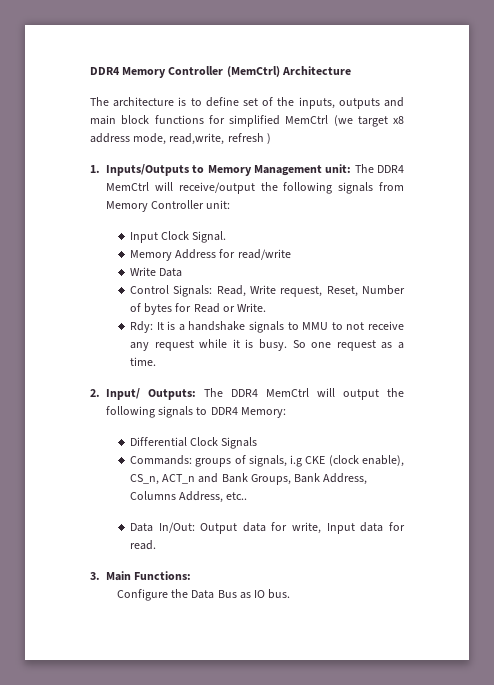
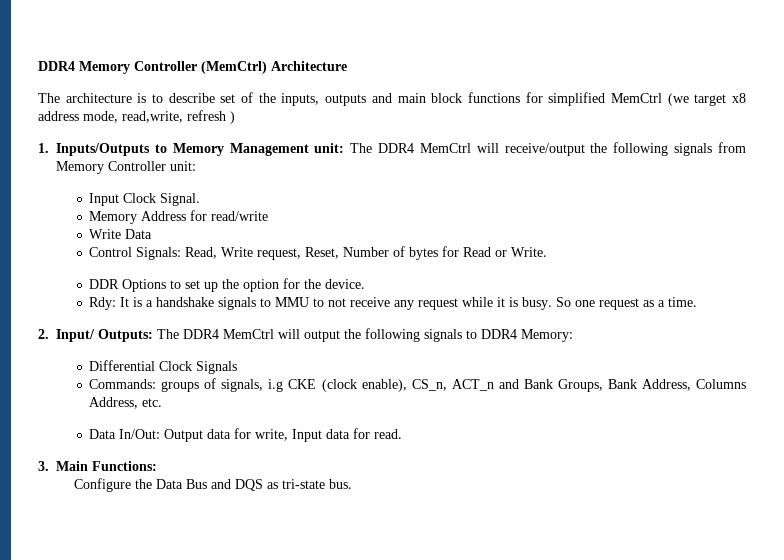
- The architecture is to define set of the inputs, outputs and main block functions for simplified MemCtrl (we target x8 address mode, read,write, refresh )
+ The architecture is to describe set of the inputs, outputs and main block functions for simplified MemCtrl (we target x8 address mode, read,write, refresh )
+ DDR Options to set up the option for the device.
- Commands: groups of signals, i.g CKE (clock enable), CS_n, ACT_n and Bank Groups, Bank Address, Columns Address, etc..
+ Commands: groups of signals, i.g CKE (clock enable), CS_n, ACT_n and Bank Groups, Bank Address, Columns Address, etc.
- Configure the Data Bus as IO bus.
+ Configure the Data Bus and DQS as tri-state bus.

